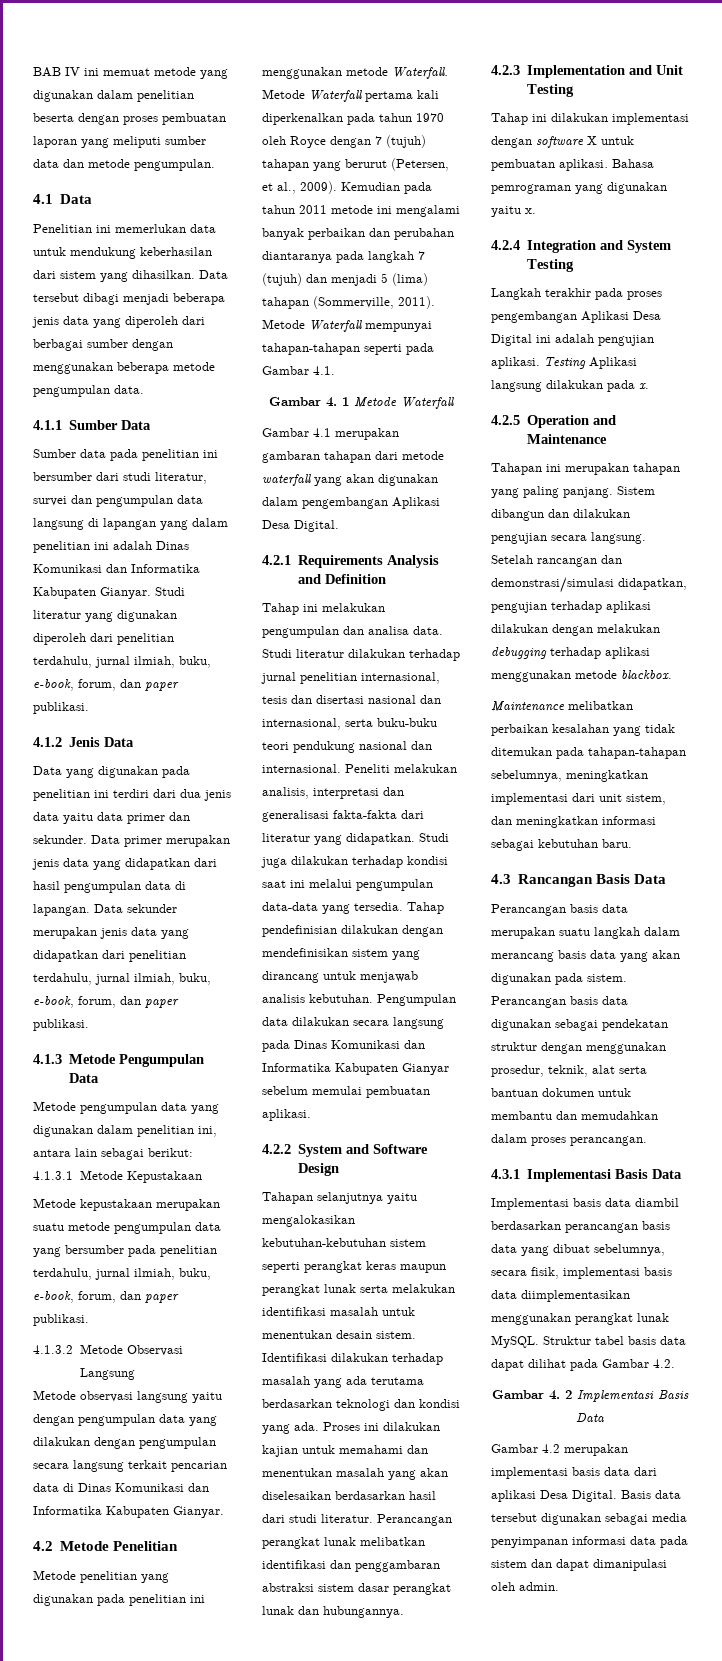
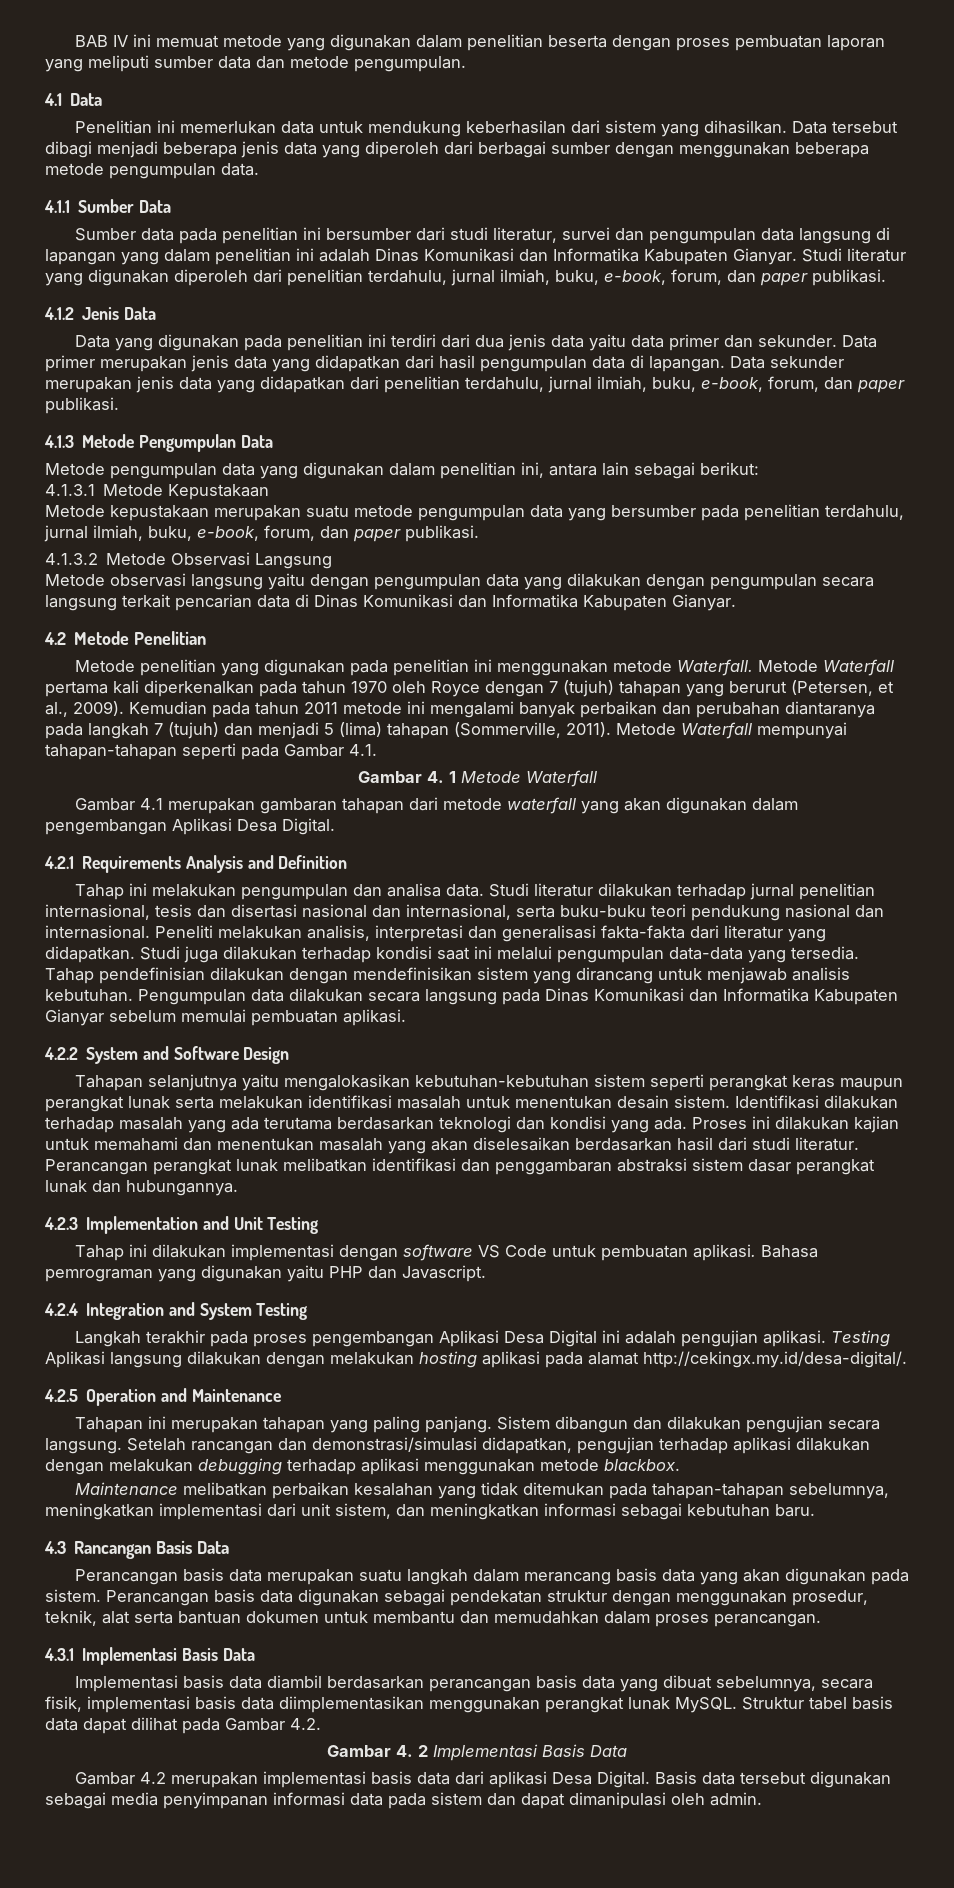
- Tahap ini dilakukan implementasi dengan software X untuk pembuatan aplikasi.
+ Tahap ini dilakukan implementasi dengan software VS Code untuk pembuatan aplikasi.
- Bahasa pemrograman yang digunakan yaitu x.
+ Bahasa pemrograman yang digunakan yaitu PHP dan Javascript.
- Testing Aplikasi langsung dilakukan pada x.
+ Testing Aplikasi langsung dilakukan dengan melakukan hosting aplikasi pada alamat http://cekingx.my.id/desa-digital/.

